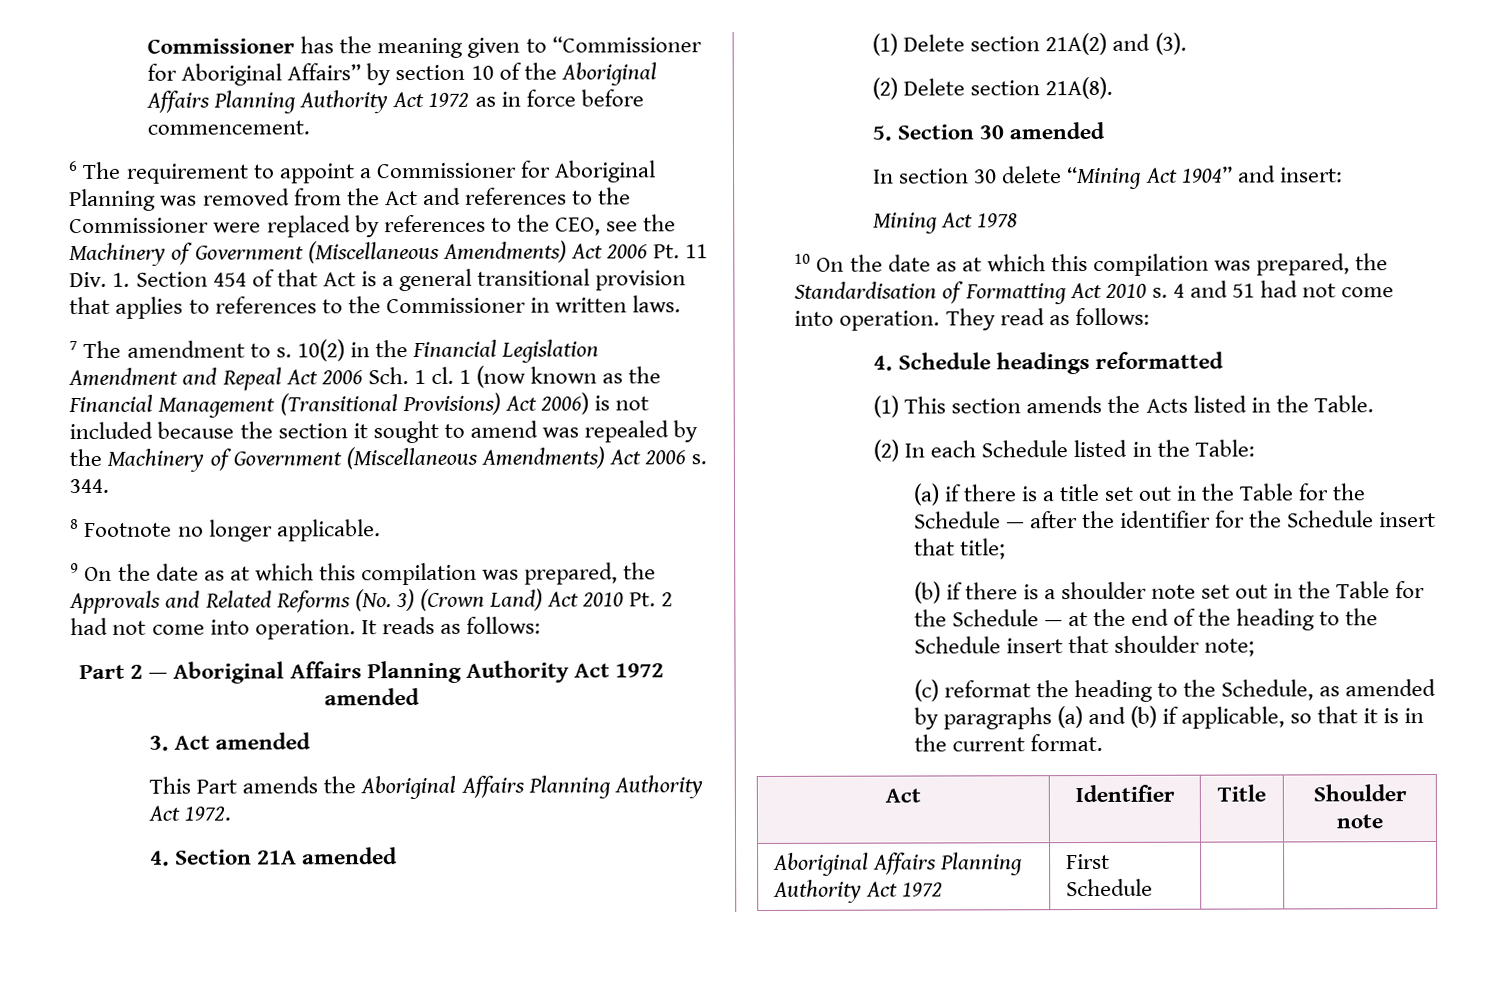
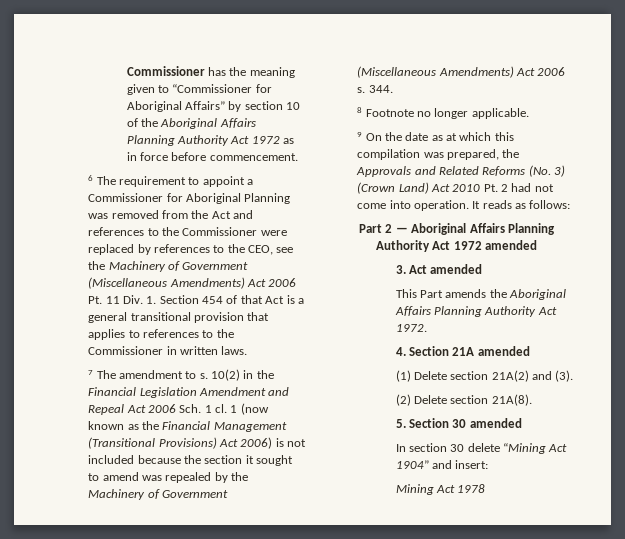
- 10 On the date as at which this compilation was prepared, the Standardisation of Formatting Act 2010 s. 4 and 51 had not come into operation. They read as follows:
- 4. Schedule headings reformatted
- (1) This section amends the Acts listed in the Table.
- (2) In each Schedule listed in the Table:
- (a) if there is a title set out in the Table for the Schedule — after the identifier for the Schedule insert that title;
- (b) if there is a shoulder note set out in the Table for the Schedule — at the end of the heading to the Schedule insert that shoulder note;
- (c) reformat the heading to the Schedule, as amended by paragraphs (a) and (b) if applicable, so that it is in the current format.
- Act | Identifier | Title | Shoulder note
- Aboriginal Affairs Planning Authority Act 1972 | First Schedule | |

